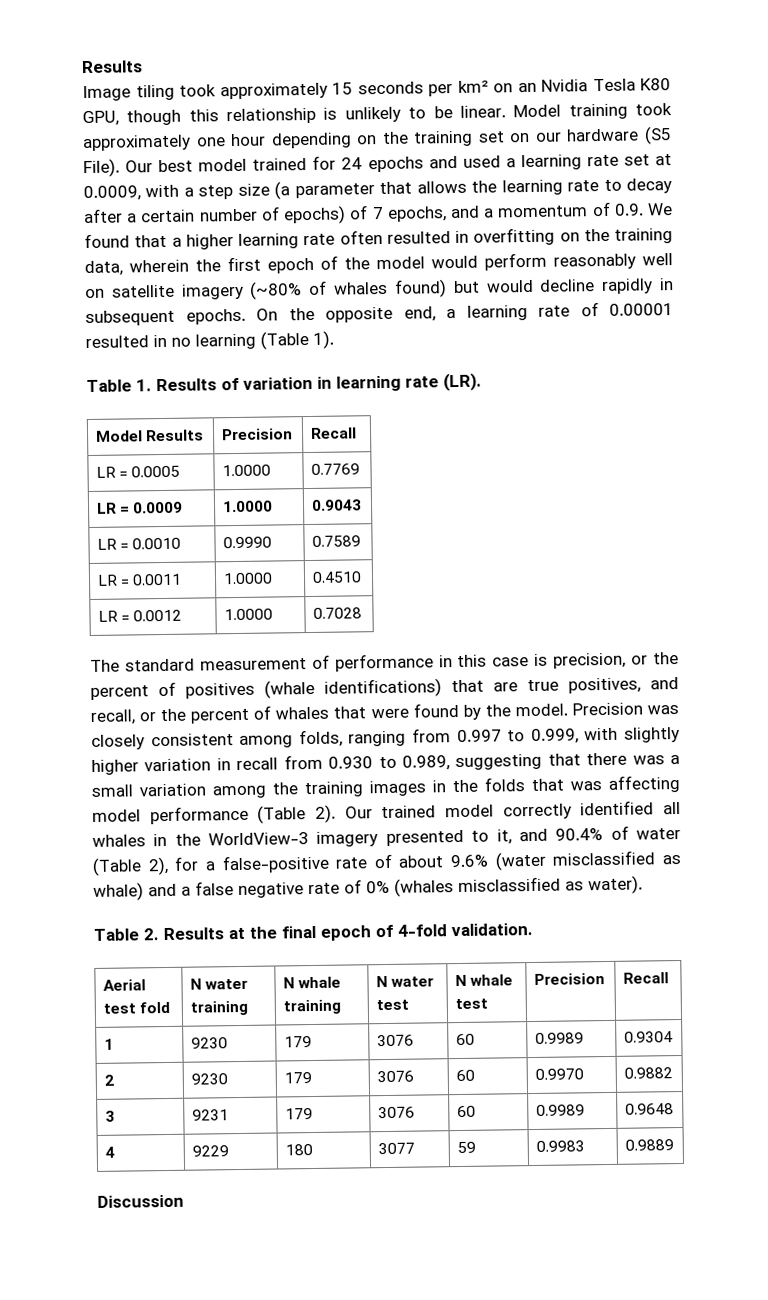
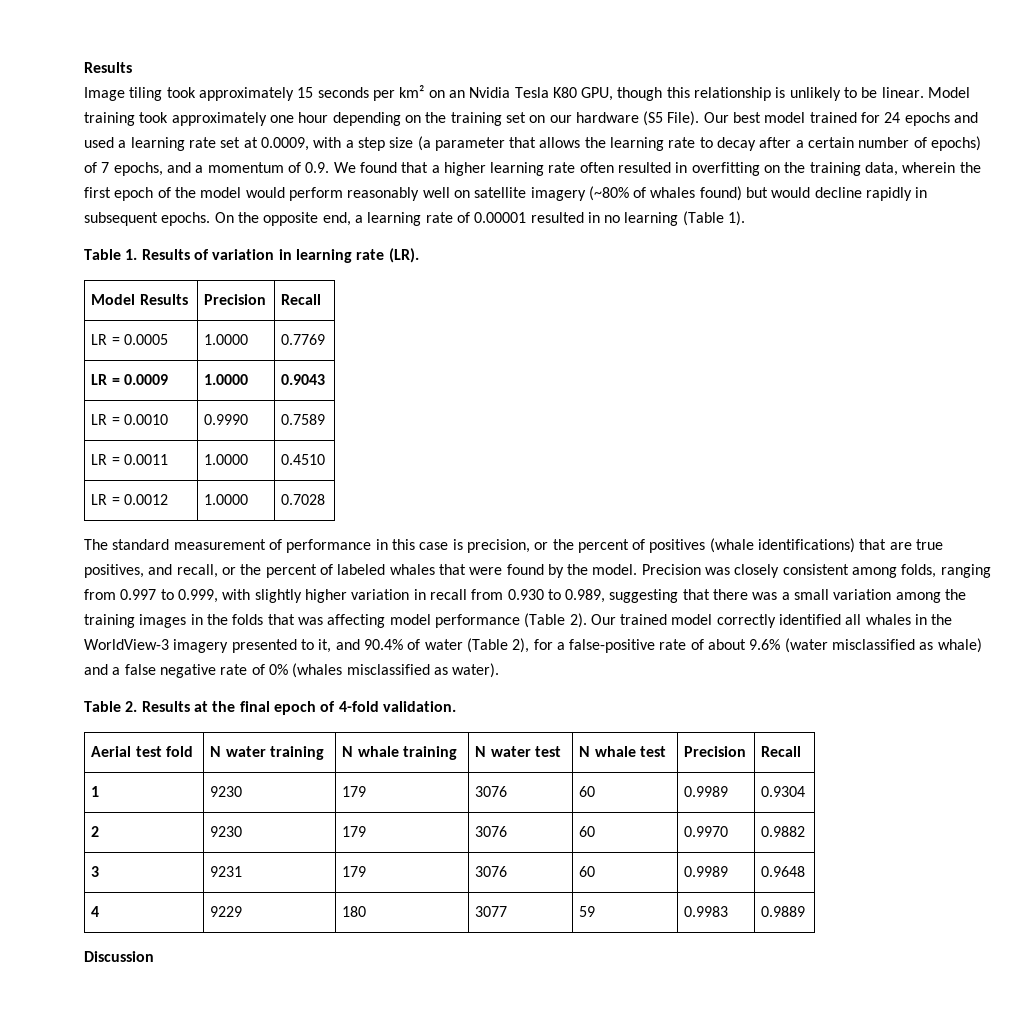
- The standard measurement of performance in this case is precision, or the percent of positives (whale identifications) that are true positives, and recall, or the percent of whales that were found by the model.
+ The standard measurement of performance in this case is precision, or the percent of positives (whale identifications) that are true positives, and recall, or the percent of labeled whales that were found by the model.

